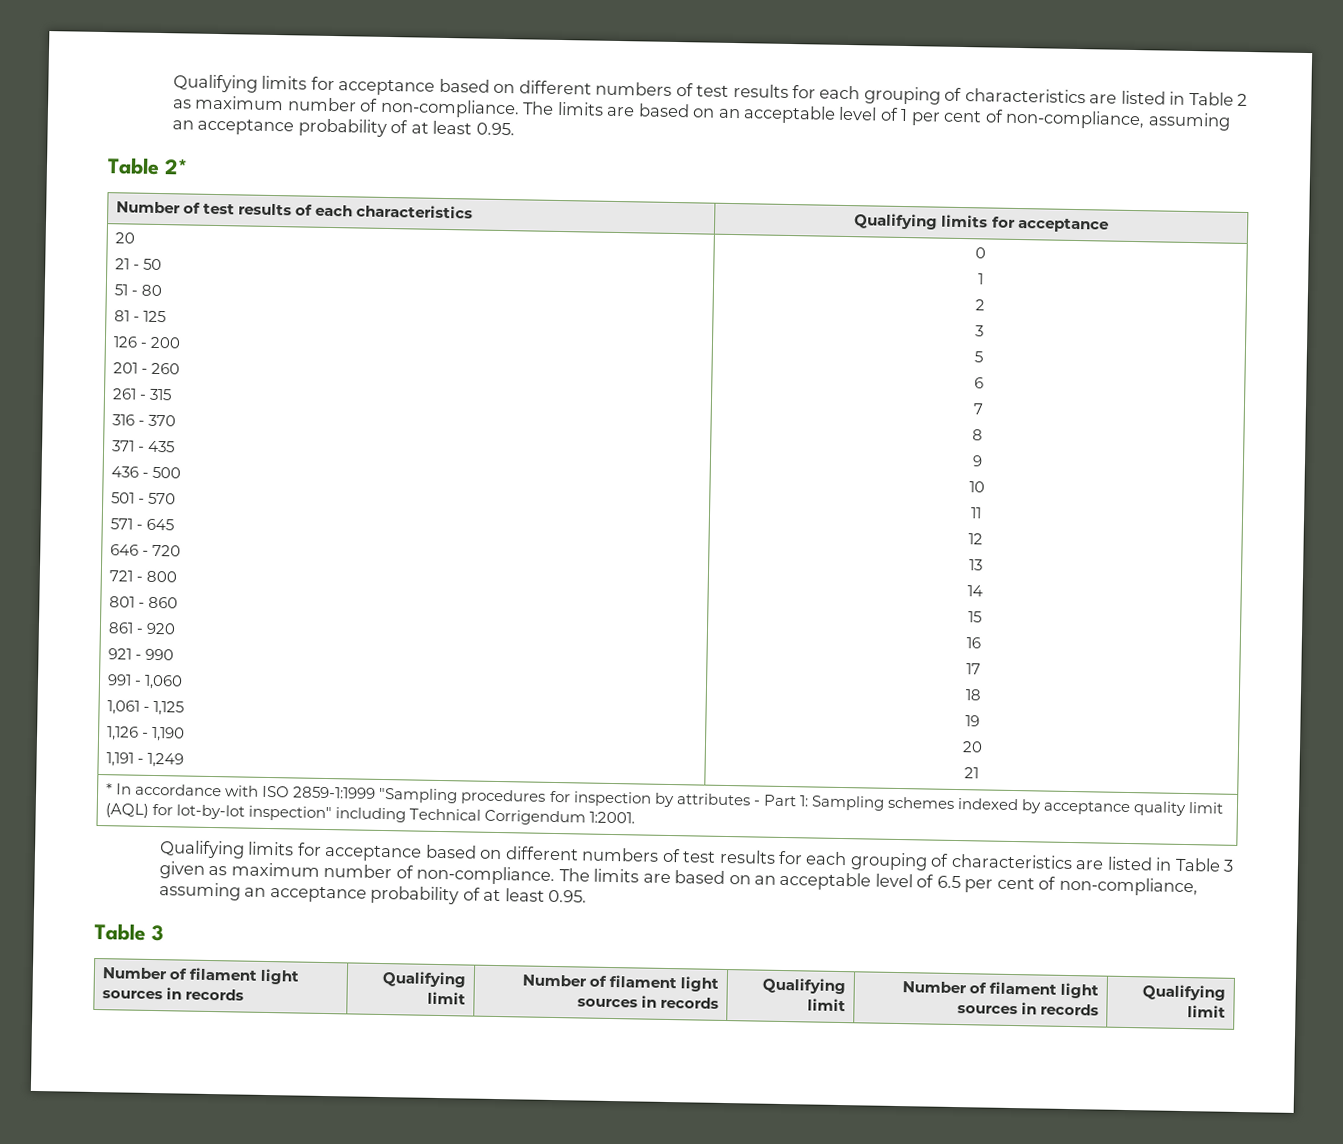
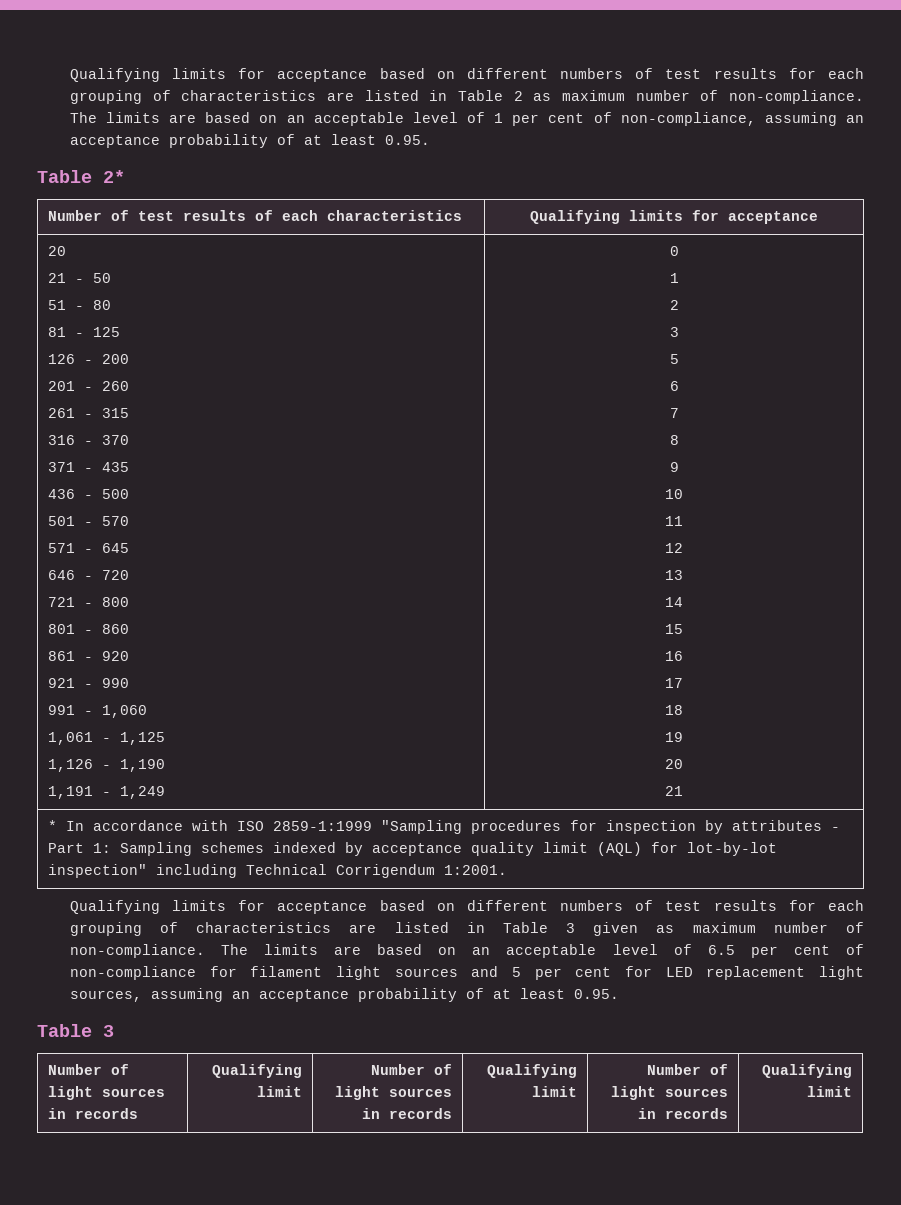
- The limits are based on an acceptable level of 6.5 per cent of non-compliance, assuming an acceptance probability of at least 0.95.
+ The limits are based on an acceptable level of 6.5 per cent of non-compliance for filament light sources and 5 per cent for LED replacement light sources, assuming an acceptance probability of at least 0.95.
- Number of filament light sources in records | Qualifying limit | Number of filament light sources in records | Qualifying limit | Number of filament light sources in records | Qualifying limit
+ Number of light sources in records | Qualifying limit | Number of light sources in records | Qualifying limit | Number of light sources in records | Qualifying limit

